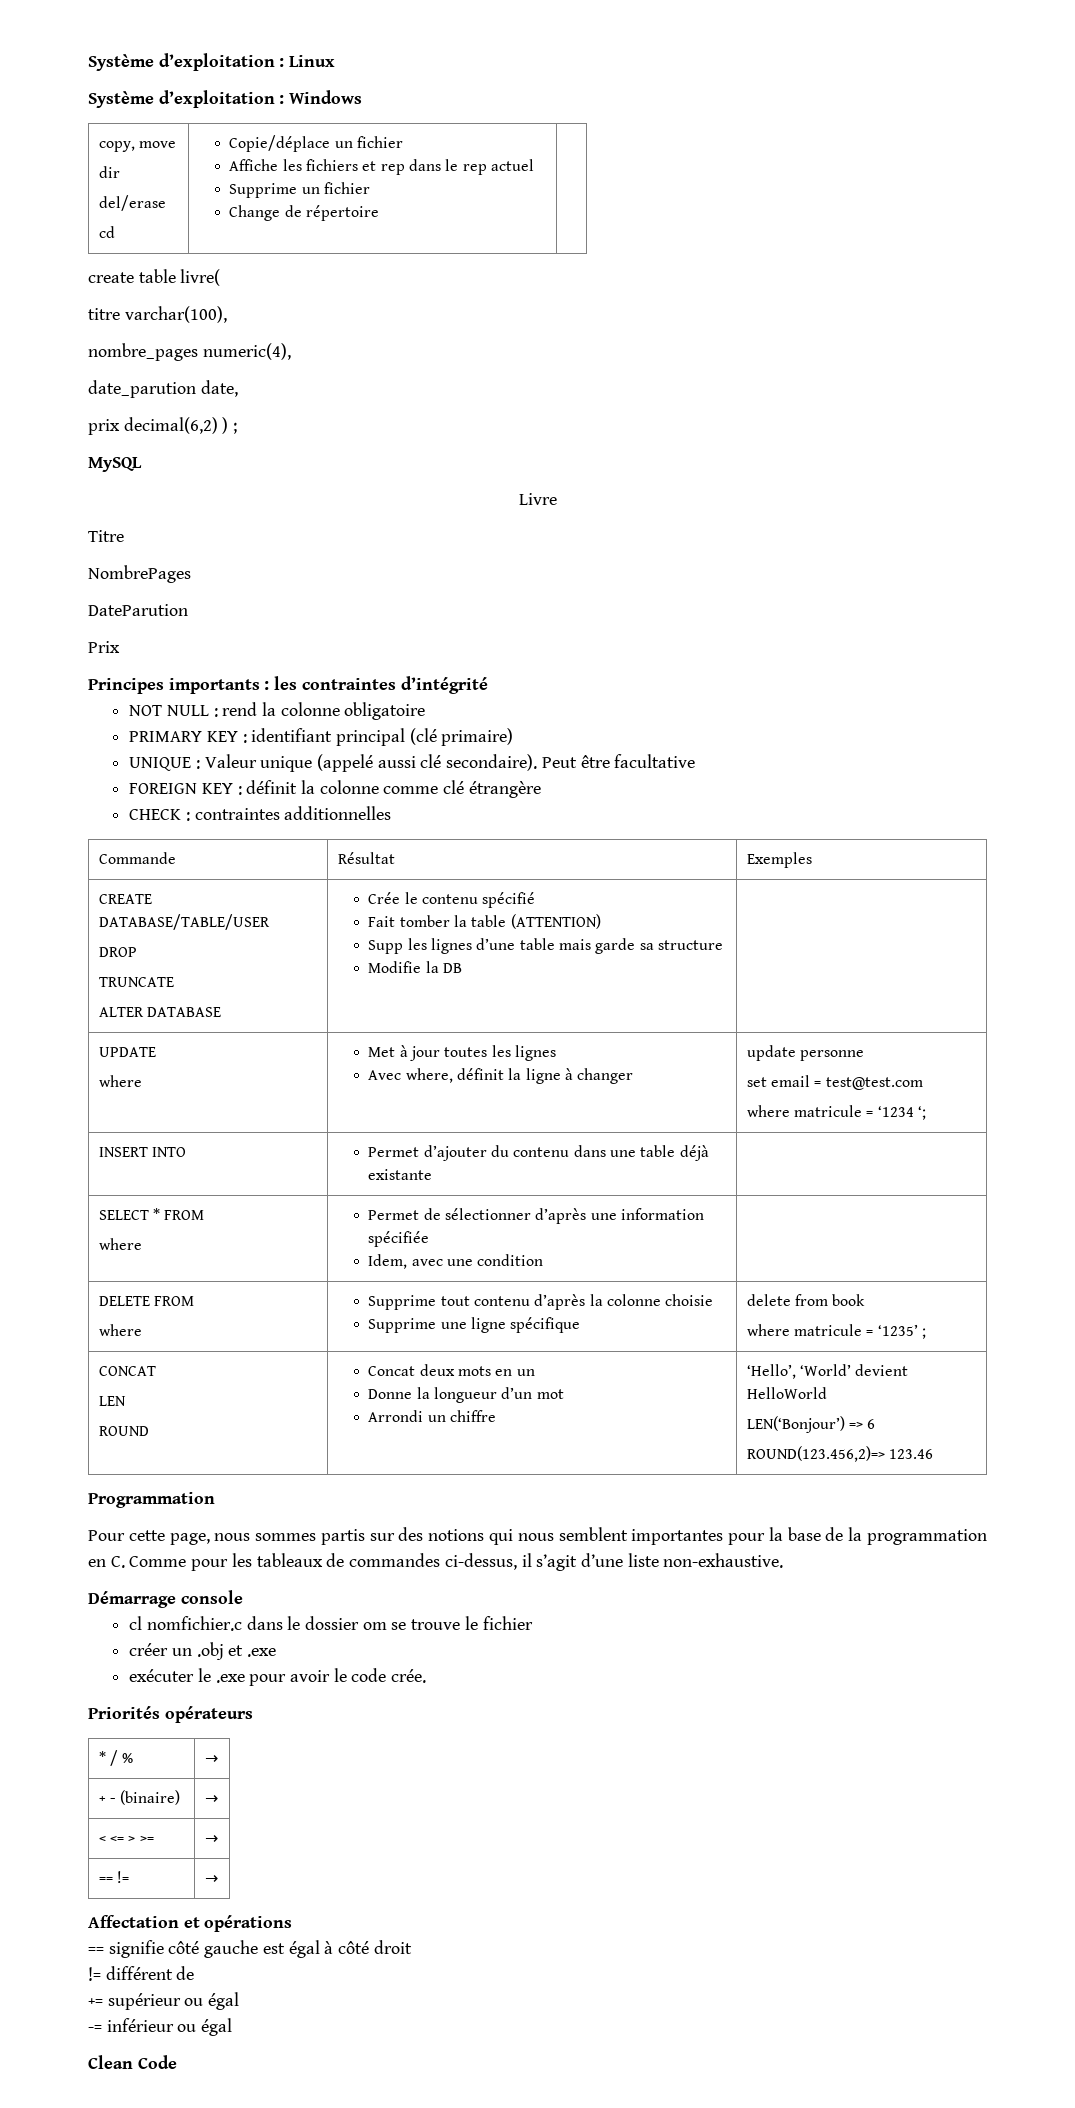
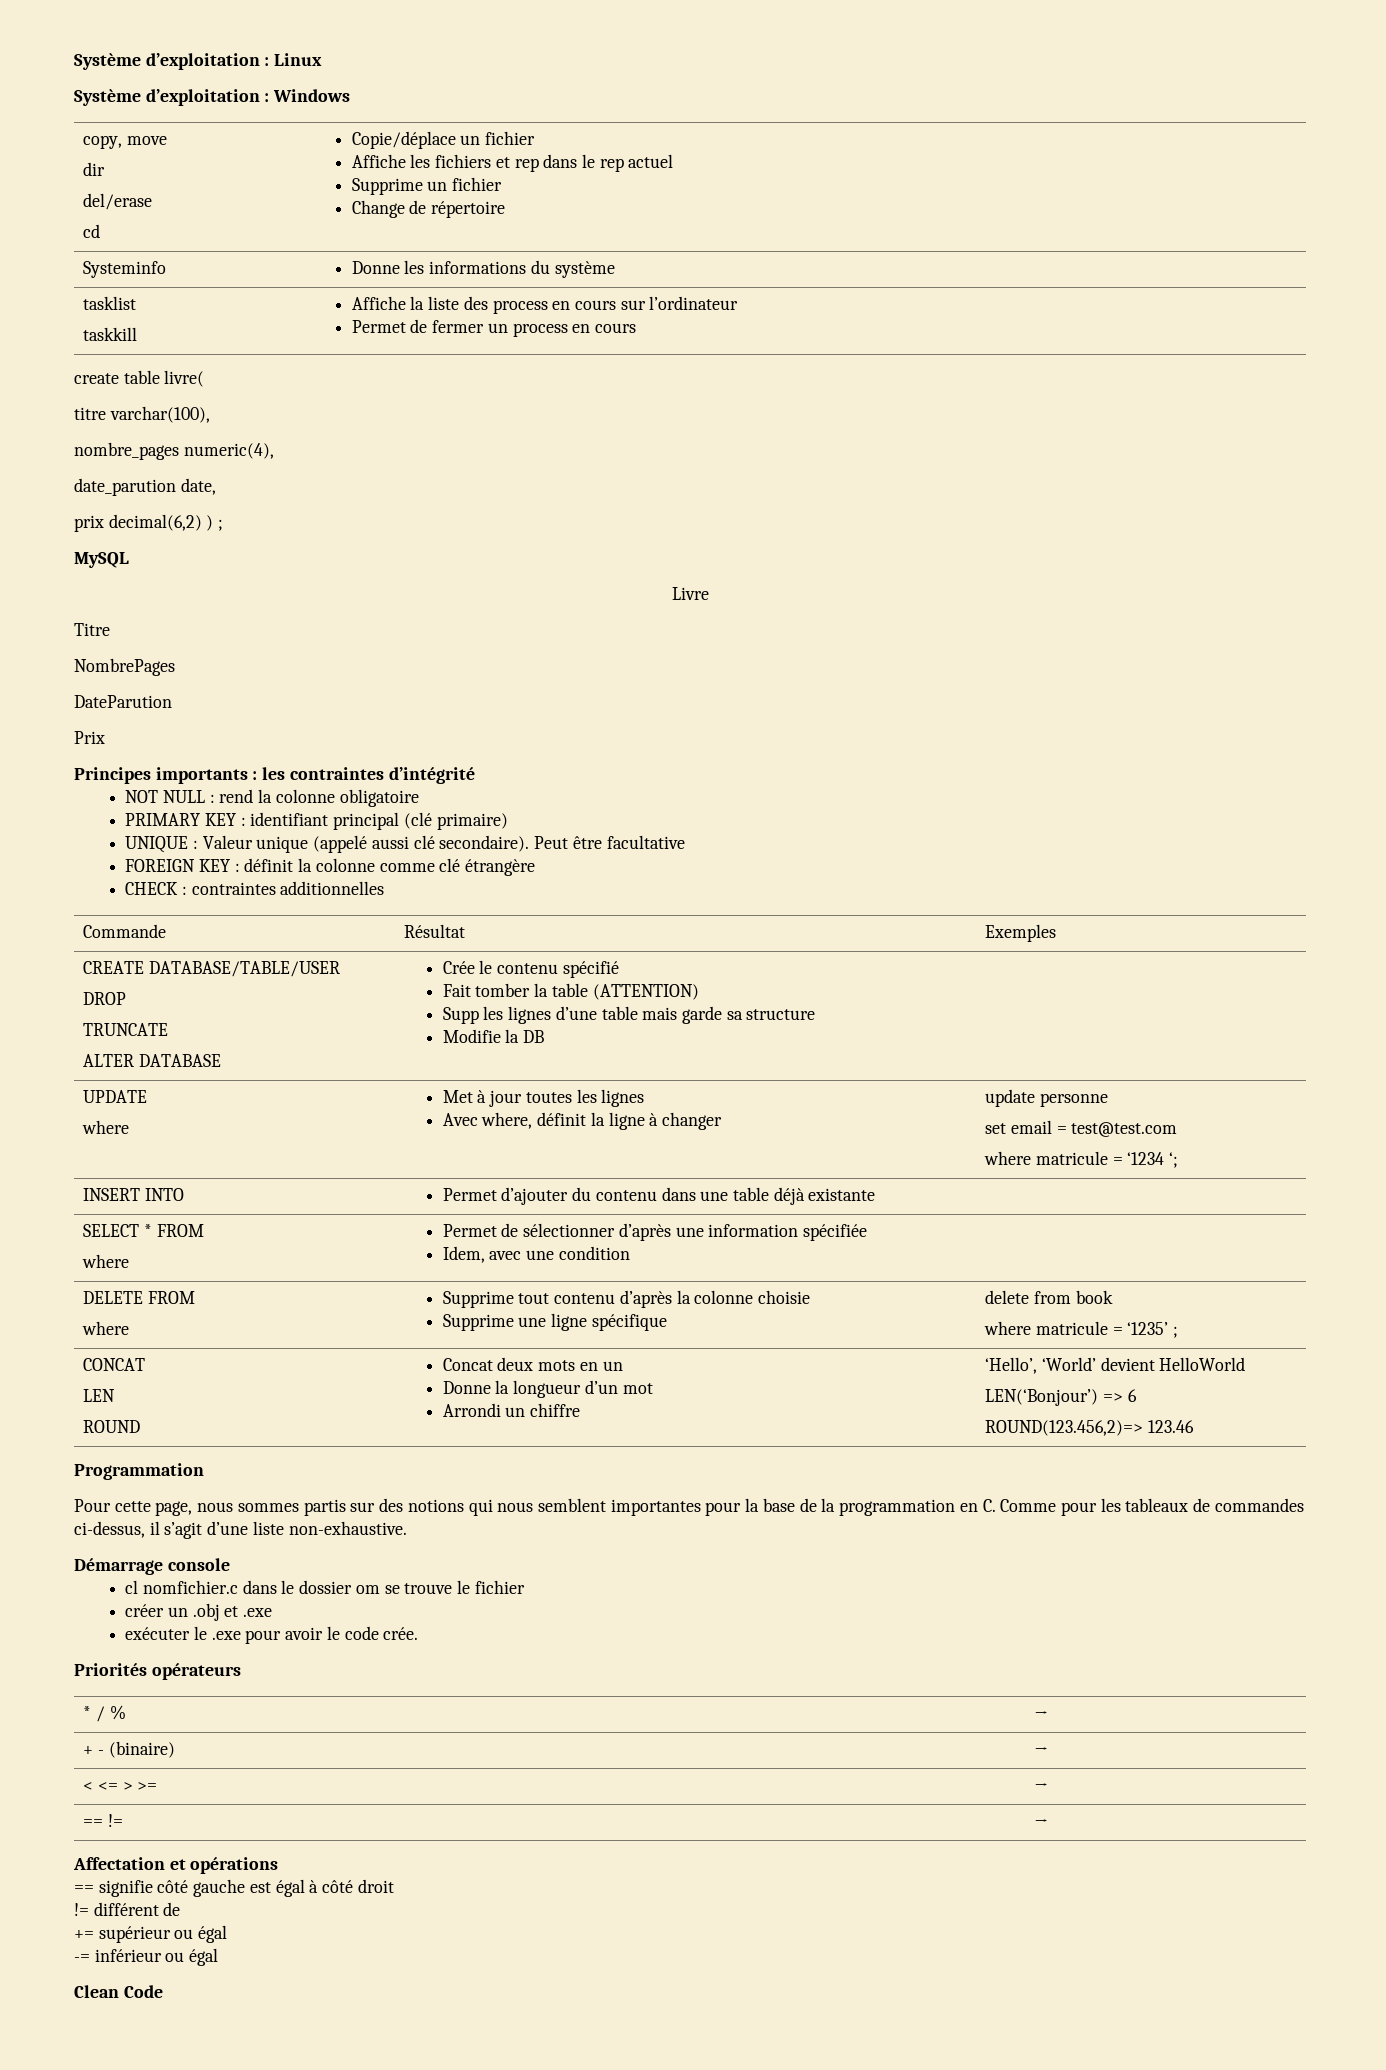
  copy, move
  dir
  del/erase
  cd | Copie/déplace un fichier
  Affiche les fichiers et rep dans le rep actuel
  Supprime un fichier
- Change de répertoire |
+ Change de répertoire
+ Systeminfo | Donne les informations du système
+ tasklist
+ taskkill | Affiche la liste des process en cours sur l’ordinateur
+ Permet de fermer un process en cours

